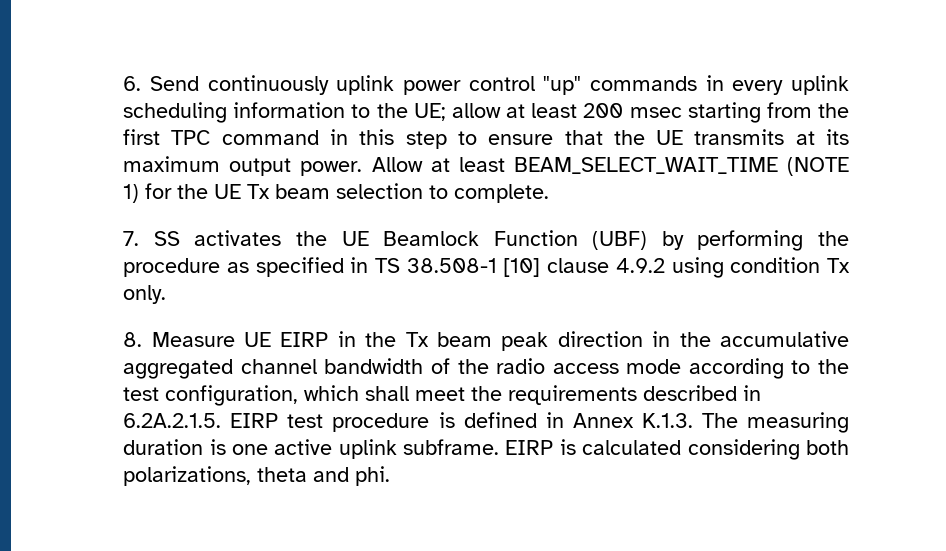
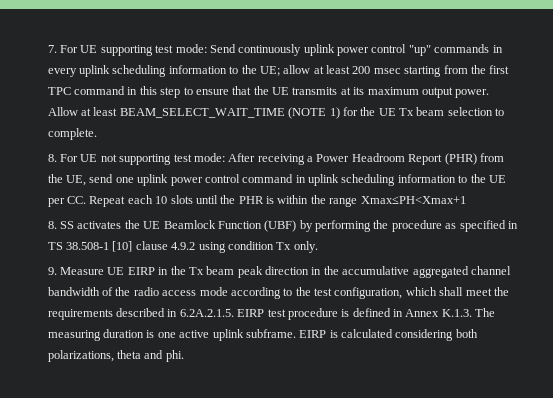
- 6. Send continuously uplink power control "up" commands in every uplink scheduling information to the UE; allow at least 200 msec starting from the first TPC command in this step to ensure that the UE transmits at its maximum output power.
+ 7. For UE supporting test mode: Send continuously uplink power control "up" commands in every uplink scheduling information to the UE; allow at least 200 msec starting from the first TPC command in this step to ensure that the UE transmits at its maximum output power.
- 7. SS activates the UE Beamlock Function (UBF) by performing the procedure as specified in TS 38.508-1 [10] clause 4.9.2 using condition Tx only.
+ 8. For UE not supporting test mode: After receiving a Power Headroom Report (PHR) from the UE, send one uplink power control command in uplink scheduling information to the UE per CC. Repeat each 10 slots until the PHR is within the range Xmax≤PH<Xmax+1
+ 8. SS activates the UE Beamlock Function (UBF) by performing the procedure as specified in TS 38.508-1 [10] clause 4.9.2 using condition Tx only.
- 8. Measure UE EIRP in the Tx beam peak direction in the accumulative aggregated channel bandwidth of the radio access mode according to the test configuration, which shall meet the requirements described in 6.2A.2.1.5. EIRP test procedure is defined in Annex K.1.3. The measuring duration is one active uplink subframe.
+ 9. Measure UE EIRP in the Tx beam peak direction in the accumulative aggregated channel bandwidth of the radio access mode according to the test configuration, which shall meet the requirements described in 6.2A.2.1.5. EIRP test procedure is defined in Annex K.1.3. The measuring duration is one active uplink subframe.

